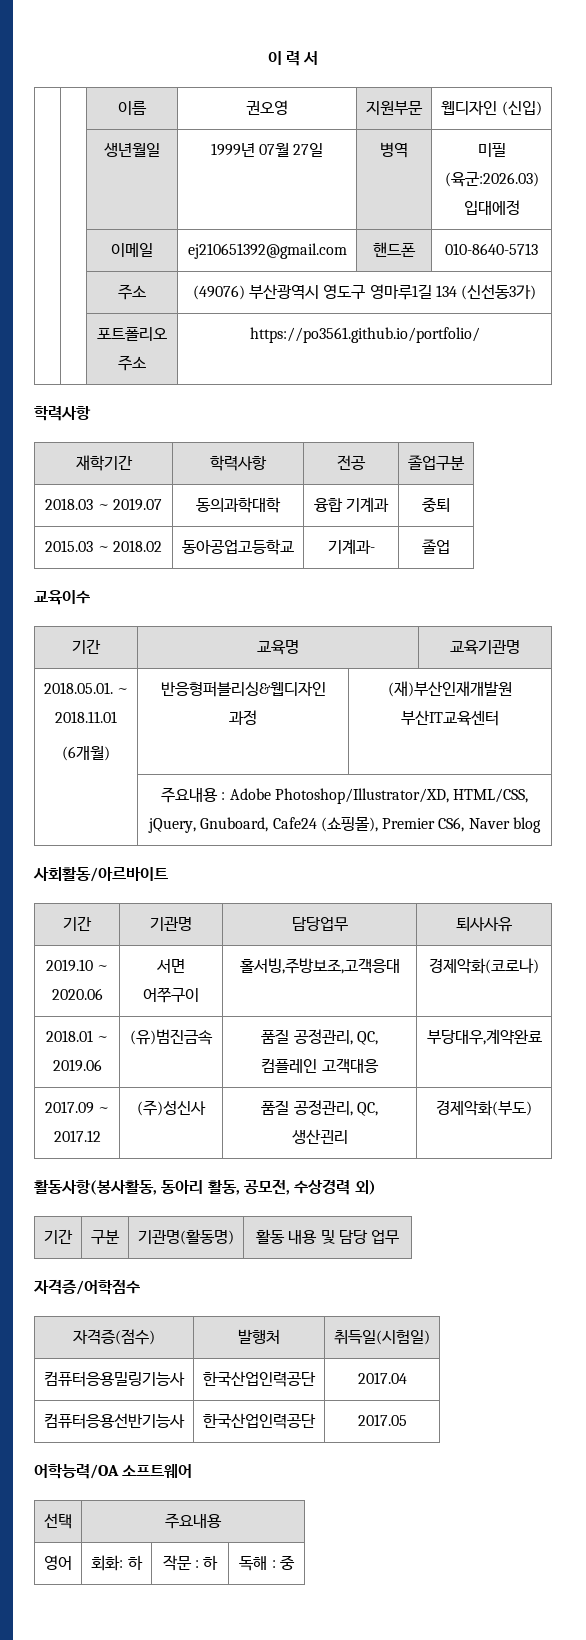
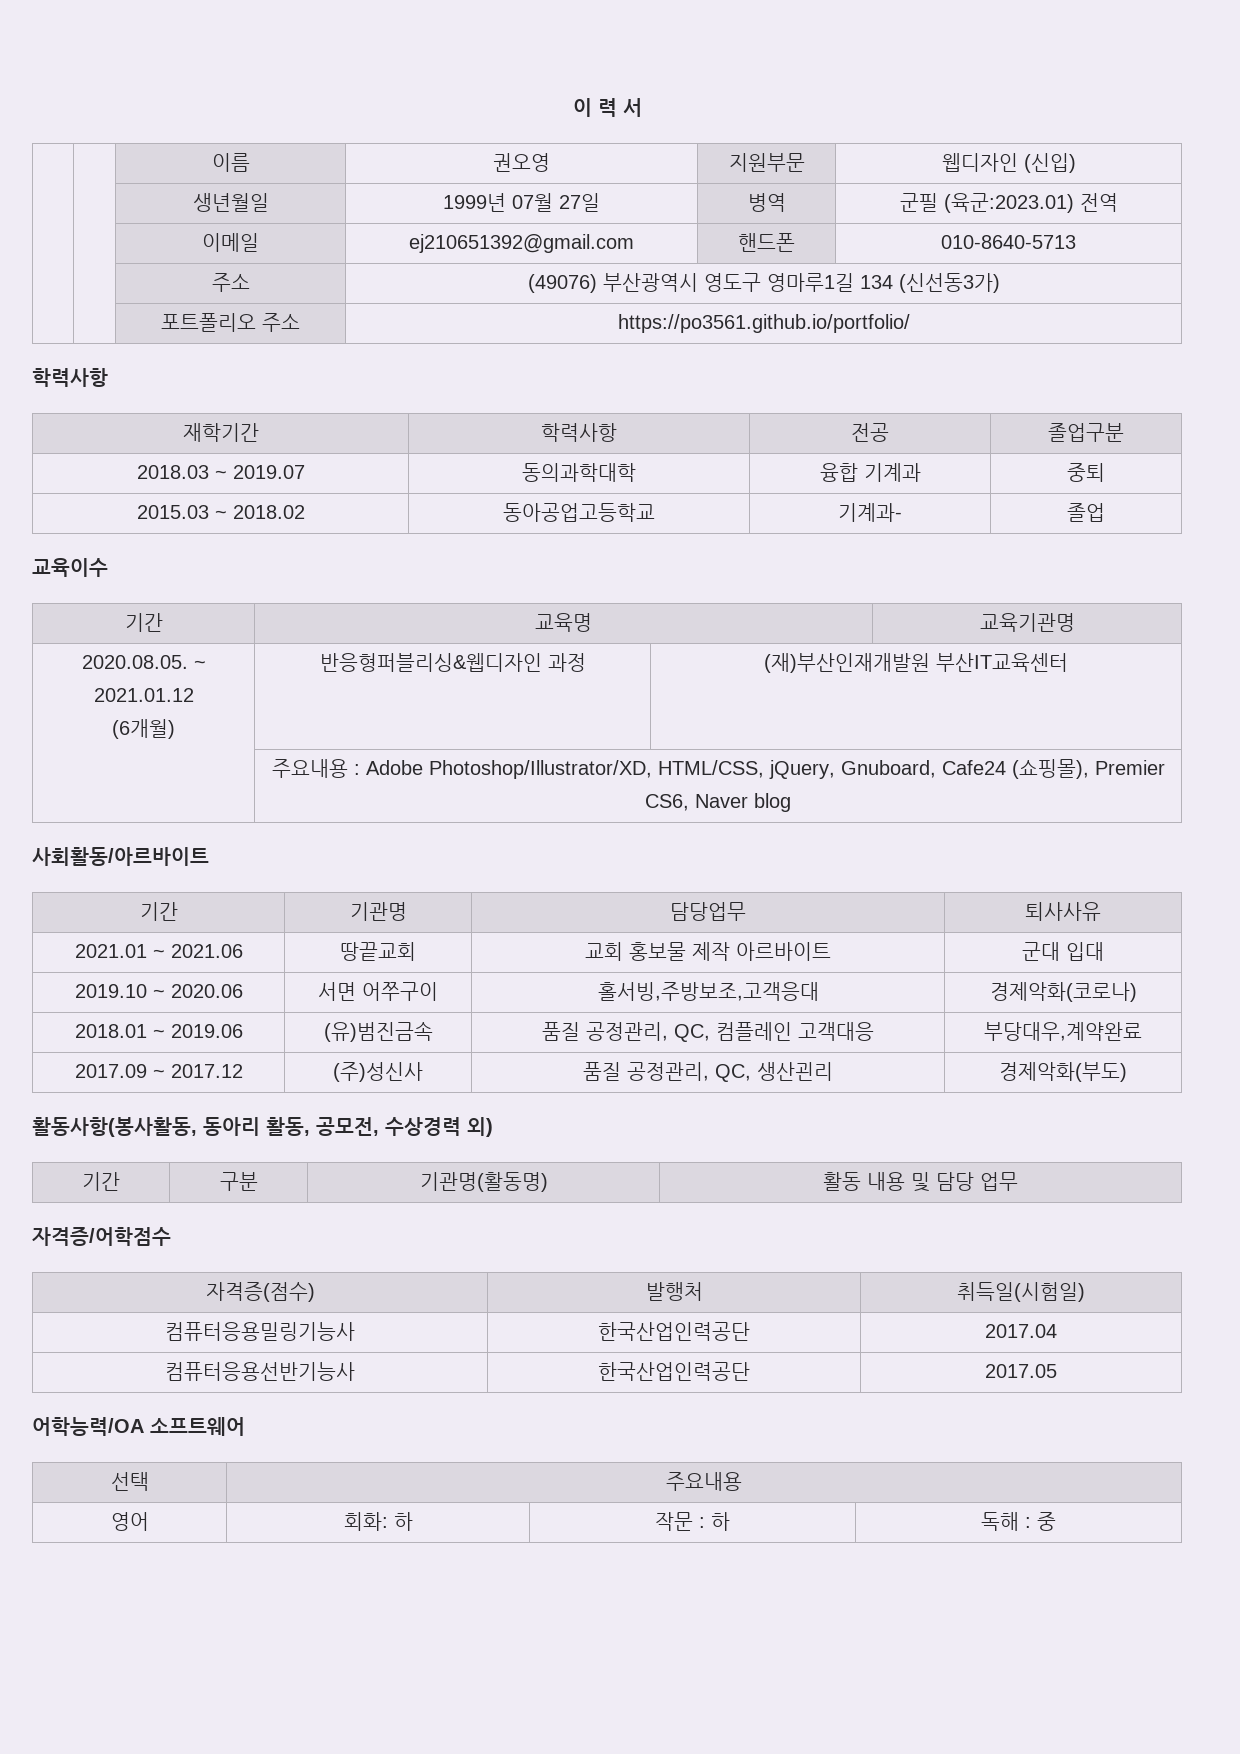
- | | 생년월일 | 1999년 07월 27일 | 병역 | 미필 (육군:2026.03) 입대에정
+ | | 생년월일 | 1999년 07월 27일 | 병역 | 군필 (육군:2023.01) 전역
- 2018.05.01. ~ 2018.11.01
+ 2020.08.05. ~ 2021.01.12
+ 2021.01 ~ 2021.06 | 땅끝교회 | 교회 홍보물 제작 아르바이트 | 군대 입대

